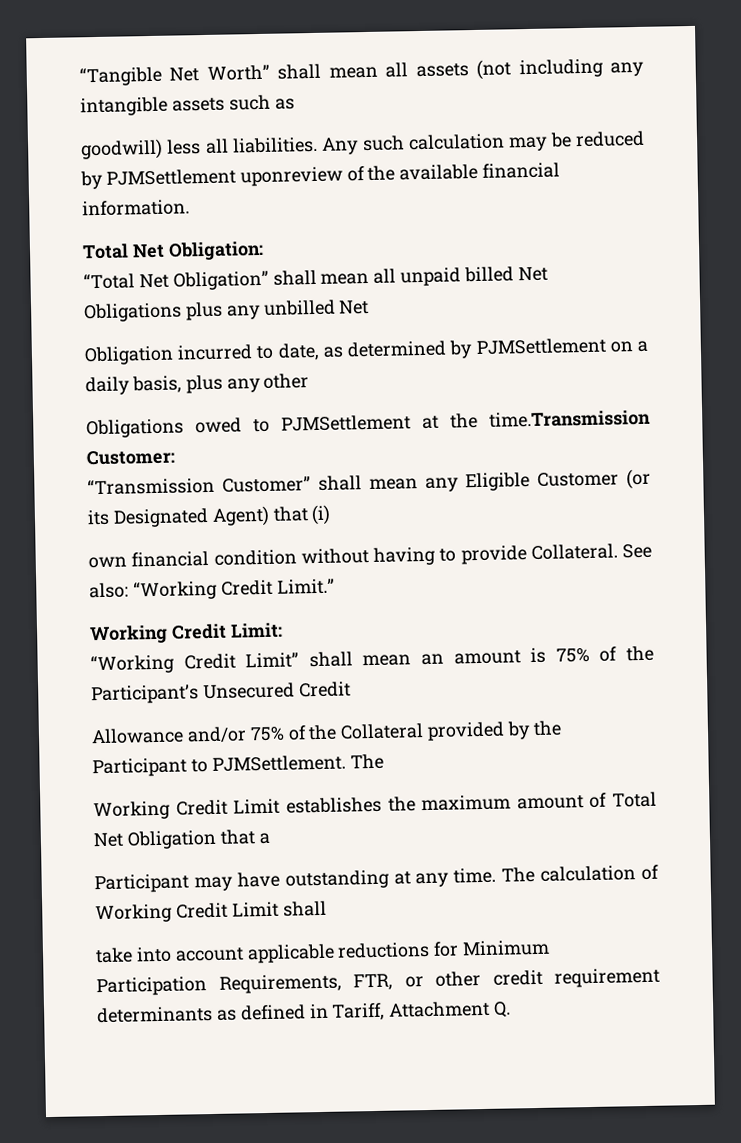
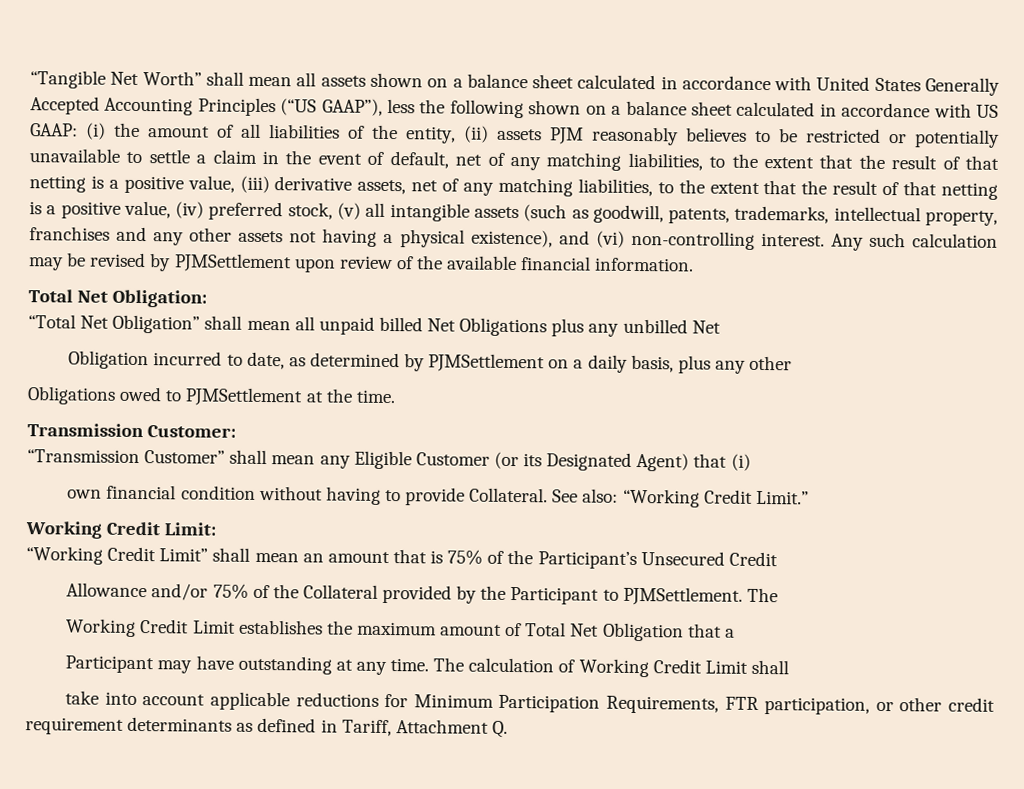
- “Tangible Net Worth” shall mean all assets (not including any intangible assets such as
- goodwill) less all liabilities.
+ “Tangible Net Worth” shall mean all assets shown on a balance sheet calculated in accordance with United States Generally Accepted Accounting Principles (“US GAAP”), less the following shown on a balance sheet calculated in accordance with US GAAP: (i) the amount of all liabilities of the entity, (ii) assets PJM reasonably believes to be restricted or potentially unavailable to settle a claim in the event of default, net of any matching liabilities, to the extent that the result of that netting is a positive value, (iii) derivative assets, net of any matching liabilities, to the extent that the result of that netting is a positive value, (iv) preferred stock, (v) all intangible assets (such as goodwill, patents, trademarks, intellectual property, franchises and any other assets not having a physical existence), and (vi) non-controlling interest.
- Any such calculation may be reduced by PJMSettlement uponreview of the available financial information.
+ Any such calculation may be revised by PJMSettlement upon review of the available financial information.
- Obligations owed to PJMSettlement at the time.Transmission Customer:
+ Obligations owed to PJMSettlement at the time.
+ Transmission Customer:
- “Working Credit Limit” shall mean an amount is 75% of the Participant’s Unsecured Credit
+ “Working Credit Limit” shall mean an amount that is 75% of the Participant’s Unsecured Credit
- take into account applicable reductions for Minimum Participation Requirements, FTR, or other credit requirement determinants as defined in Tariff, Attachment Q.
+ take into account applicable reductions for Minimum Participation Requirements, FTR participation, or other credit requirement determinants as defined in Tariff, Attachment Q.

